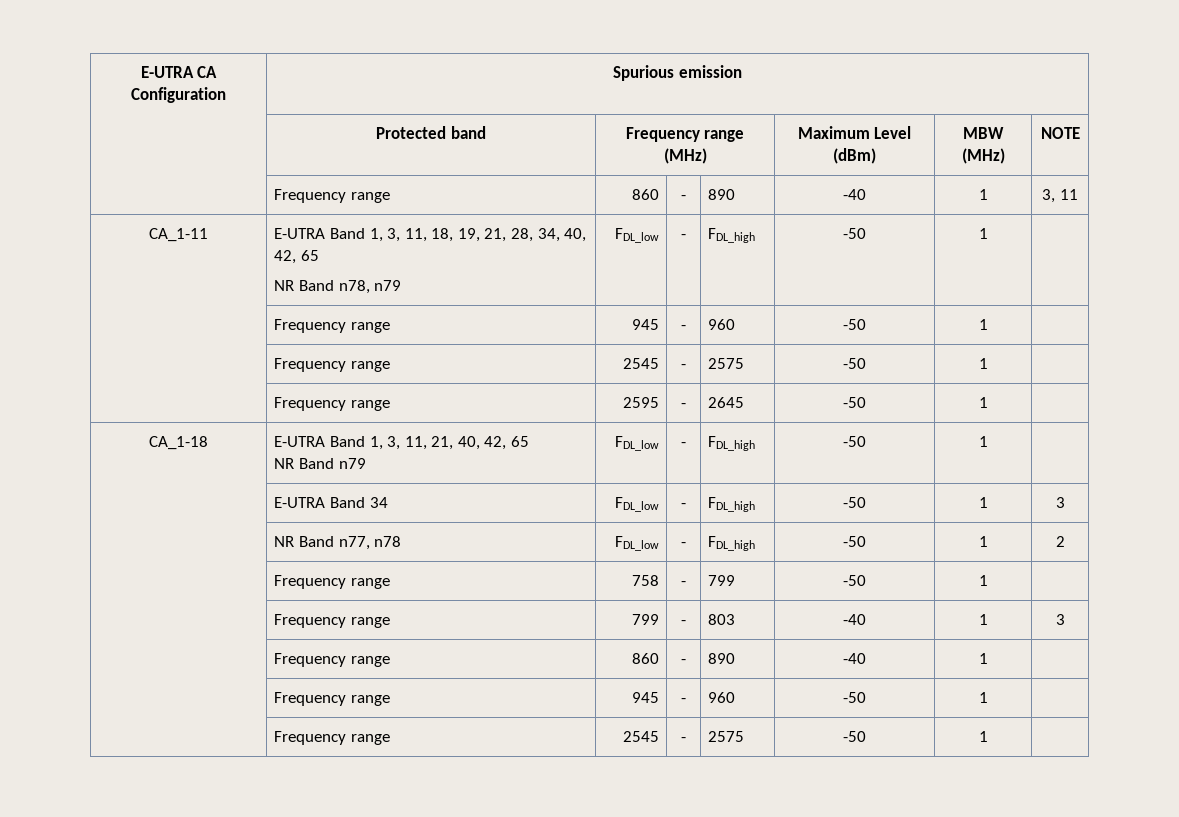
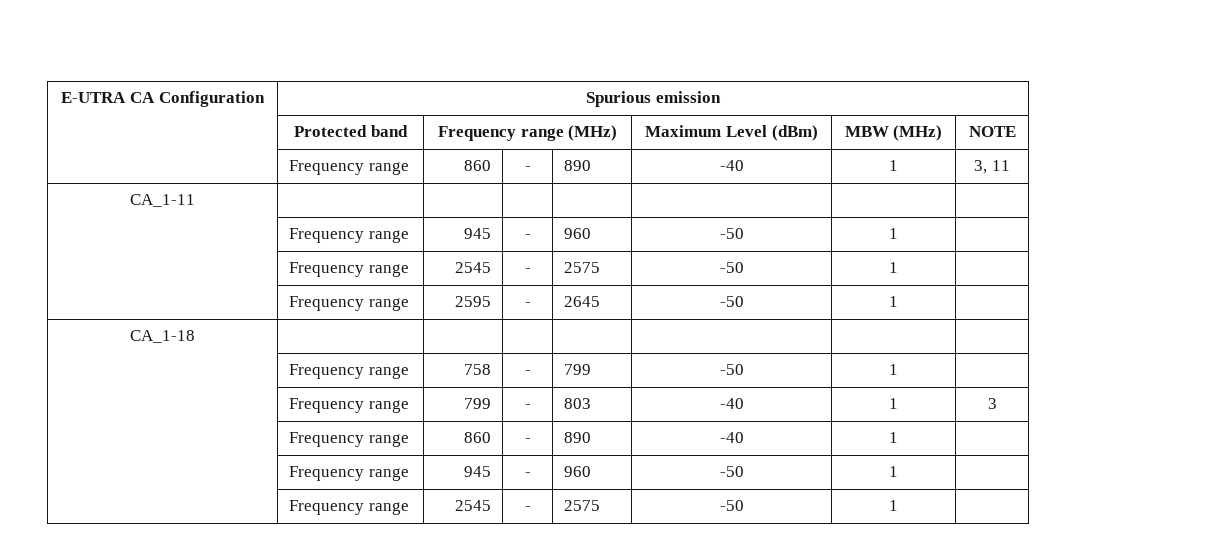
- CA_1-11 | E-UTRA Band 1, 3, 11, 18, 19, 21, 28, 34, 40, 42, 65
- NR Band n78, n79 | FDL_low | - | FDL_high | -50 | 1 |
+ CA_1-11 | | | | | | |
- CA_1-18 | E-UTRA Band 1, 3, 11, 21, 40, 42, 65
- NR Band n79 | FDL_low | - | FDL_high | -50 | 1 |
- | E-UTRA Band 34 | FDL_low | - | FDL_high | -50 | 1 | 3
- | NR Band n77, n78 | FDL_low | - | FDL_high | -50 | 1 | 2
+ CA_1-18 | | | | | | |

